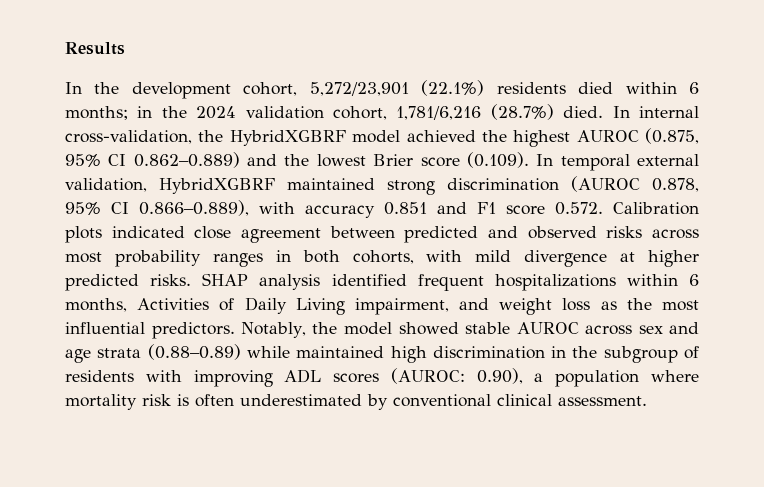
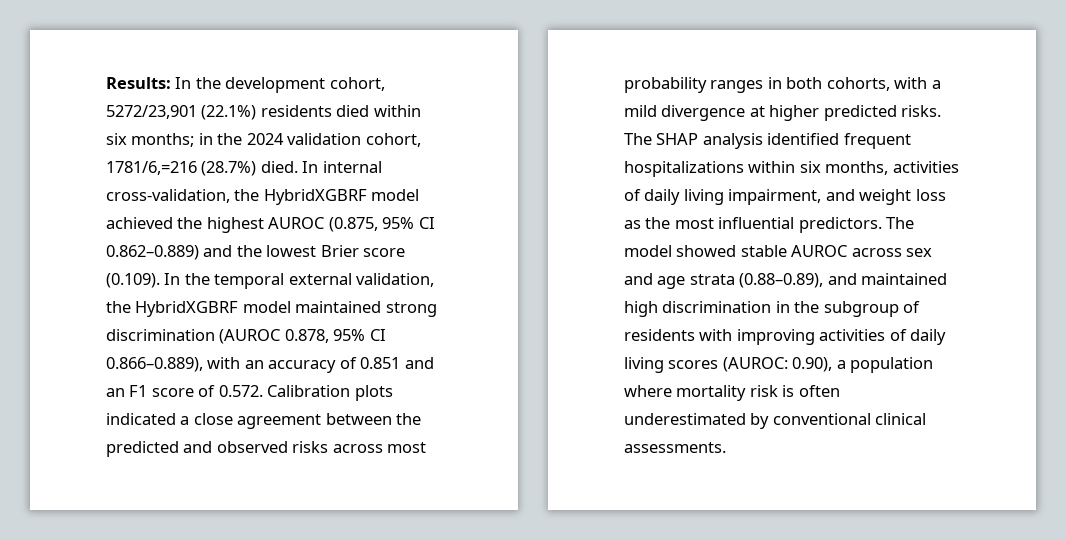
- Results
- In the development cohort, 5,272/23,901 (22.1%) residents died within 6 months; in the 2024 validation cohort, 1,781/6,216 (28.7%) died.
+ Results: In the development cohort, 5272/23,901 (22.1%) residents died within six months; in the 2024 validation cohort, 1781/6,=216 (28.7%) died.
- In internal cross-validation, the HybridXGBRF model achieved the highest AUROC (0.875, 95% CI 0.862–0.889) and the lowest Brier score (0.109). In temporal external validation, HybridXGBRF maintained strong discrimination (AUROC 0.878, 95% CI 0.866–0.889), with accuracy 0.851 and F1 score 0.572. Calibration plots indicated close agreement between predicted and observed risks across most probability ranges in both cohorts, with mild divergence at higher predicted risks.
+ In internal cross-validation, the HybridXGBRF model achieved the highest AUROC (0.875, 95% CI 0.862–0.889) and the lowest Brier score (0.109). In the temporal external validation, the HybridXGBRF model maintained strong discrimination (AUROC 0.878, 95% CI 0.866–0.889), with an accuracy of 0.851 and an F1 score of 0.572. Calibration plots indicated a close agreement between the predicted and observed risks across most probability ranges in both cohorts, with a mild divergence at higher predicted risks.
- SHAP analysis identified frequent hospitalizations within 6 months, Activities of Daily Living impairment, and weight loss as the most influential predictors.
+ The SHAP analysis identified frequent hospitalizations within six months, activities of daily living impairment, and weight loss as the most influential predictors.
- Notably, the model showed stable AUROC across sex and age strata (0.88–0.89) while maintained high discrimination in the subgroup of residents with improving ADL scores (AUROC: 0.90), a population where mortality risk is often underestimated by conventional clinical assessment.
+ The model showed stable AUROC across sex and age strata (0.88–0.89), and maintained high discrimination in the subgroup of residents with improving activities of daily living scores (AUROC: 0.90), a population where mortality risk is often underestimated by conventional clinical assessments.

